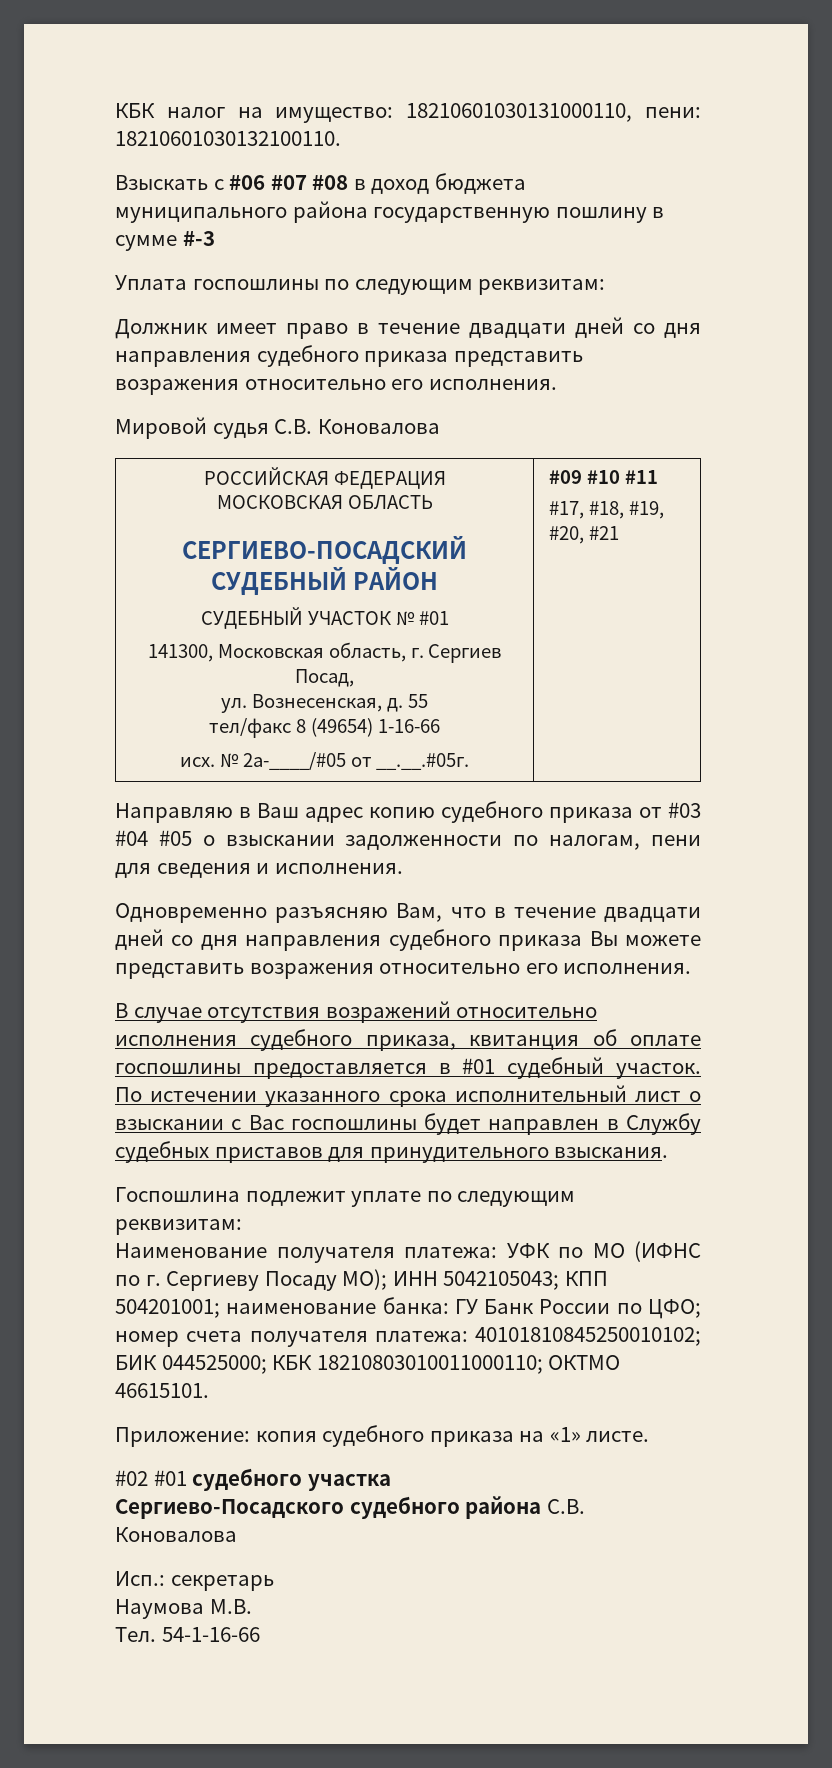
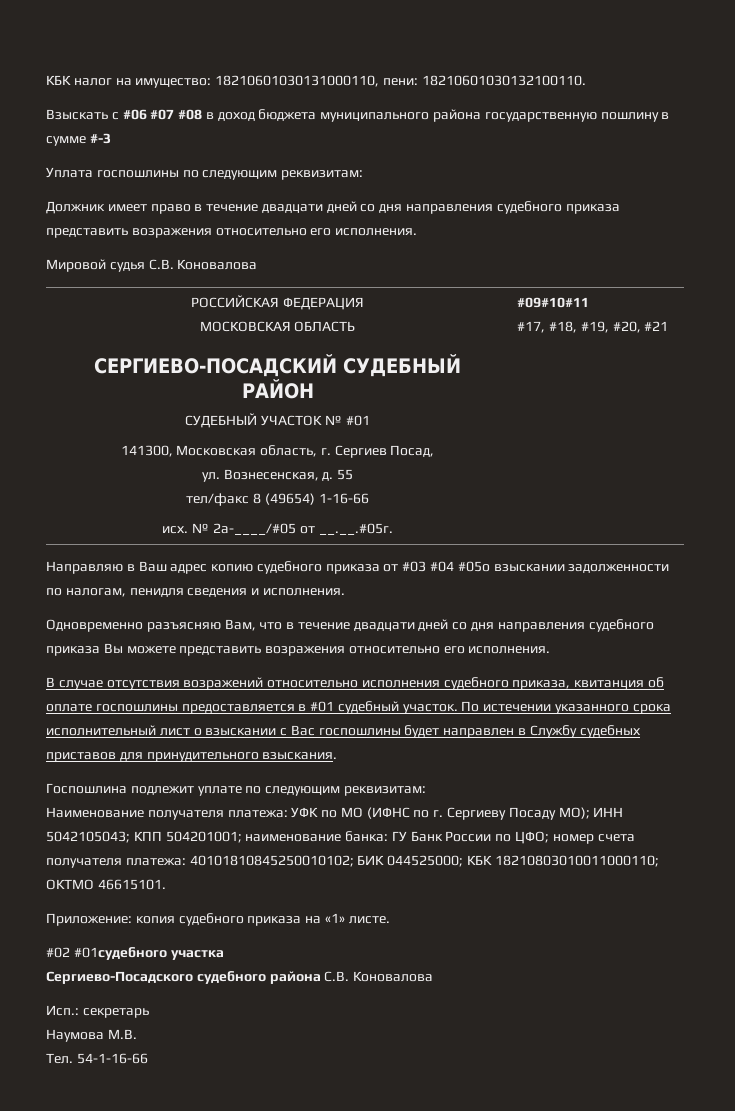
  РОССИЙСКАЯ ФЕДЕРАЦИЯ
  МОСКОВСКАЯ ОБЛАСТЬ
  СЕРГИЕВО-ПОСАДСКИЙ СУДЕБНЫЙ РАЙОН
  СУДЕБНЫЙ УЧАСТОК № #01
  141300, Московская область, г. Сергиев Посад,
  ул. Вознесенская, д. 55
  тел/факс 8 (49654) 1-16-66
- исх. № 2а-____/#05 от __.__.#05г. | #09 #10 #11
+ исх. № 2а-____/#05 от __.__.#05г. | #09#10#11
- Направляю в Ваш адрес копию судебного приказа от #03 #04 #05 о взыскании задолженности по налогам, пени для сведения и исполнения.
+ Направляю в Ваш адрес копию судебного приказа от #03 #04 #05о взыскании задолженности по налогам, пенидля сведения и исполнения.
- #02 #01 судебного участка
+ #02 #01судебного участка

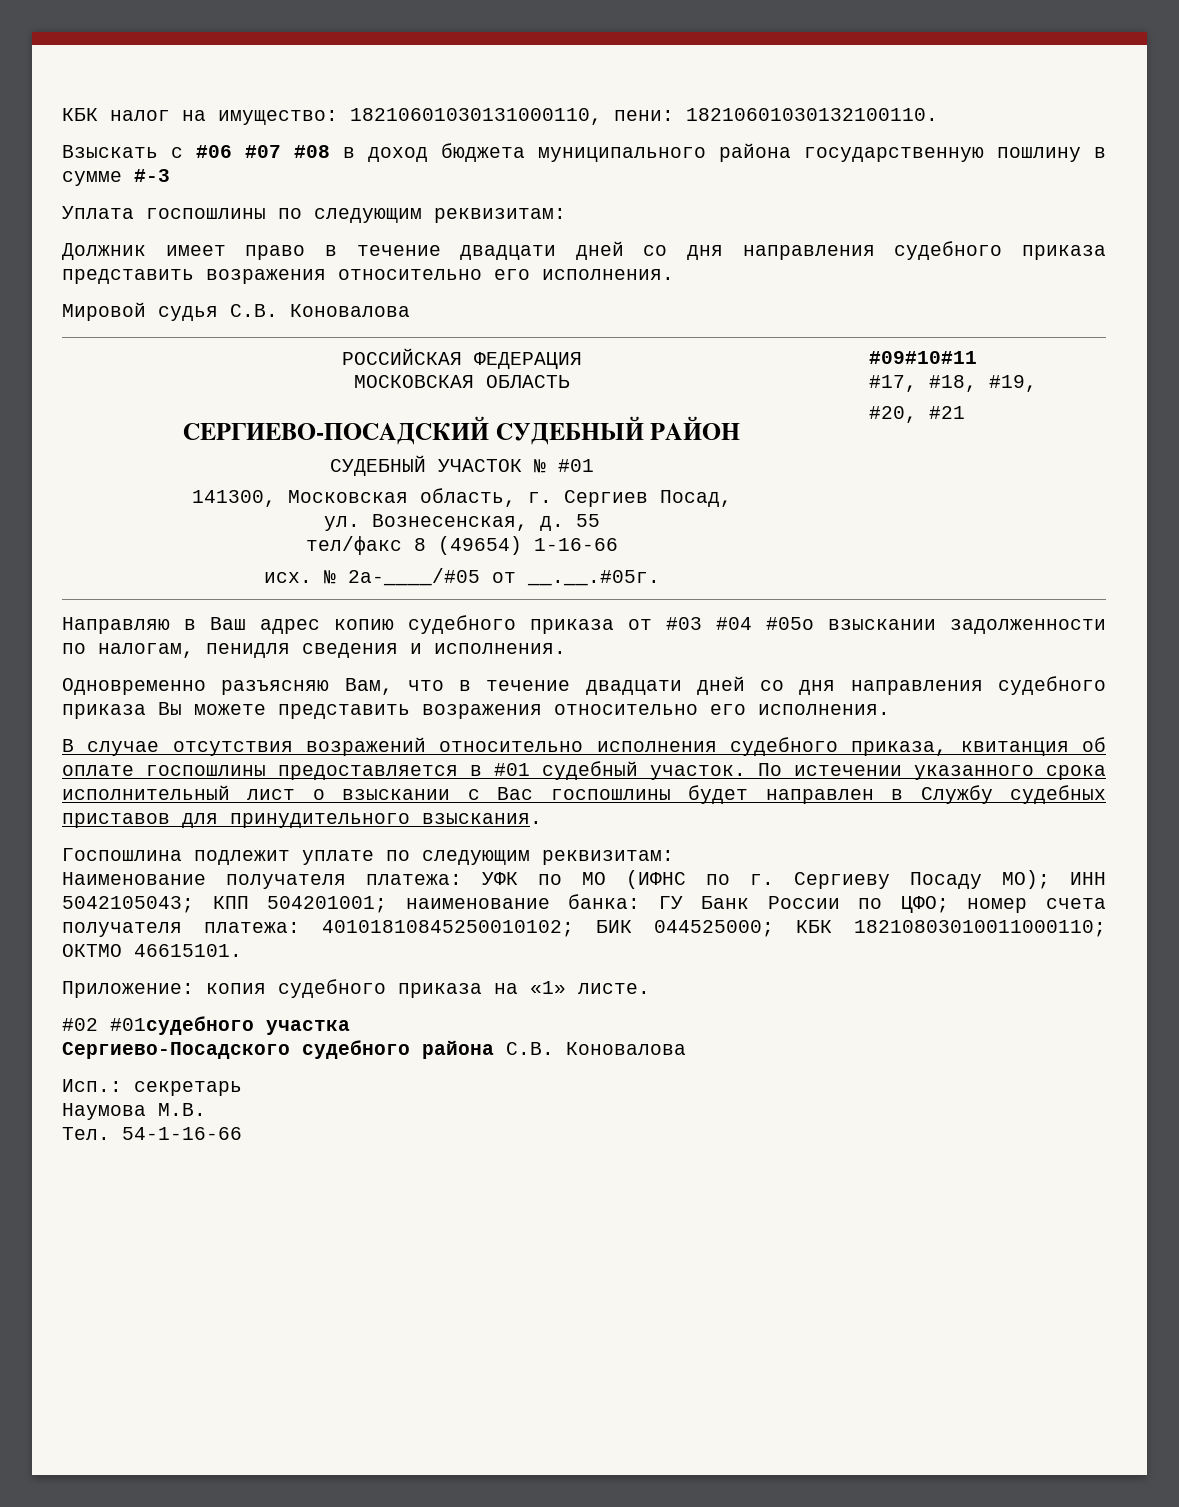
  РОССИЙСКАЯ ФЕДЕРАЦИЯ
  МОСКОВСКАЯ ОБЛАСТЬ
  СЕРГИЕВО-ПОСАДСКИЙ СУДЕБНЫЙ РАЙОН
  СУДЕБНЫЙ УЧАСТОК № #01
  141300, Московская область, г. Сергиев Посад,
  ул. Вознесенская, д. 55
  тел/факс 8 (49654) 1-16-66
  исх. № 2а-____/#05 от __.__.#05г. | #09#10#11
- #17, #18, #19, #20, #21
+ #17, #18, #19,
+ #20, #21

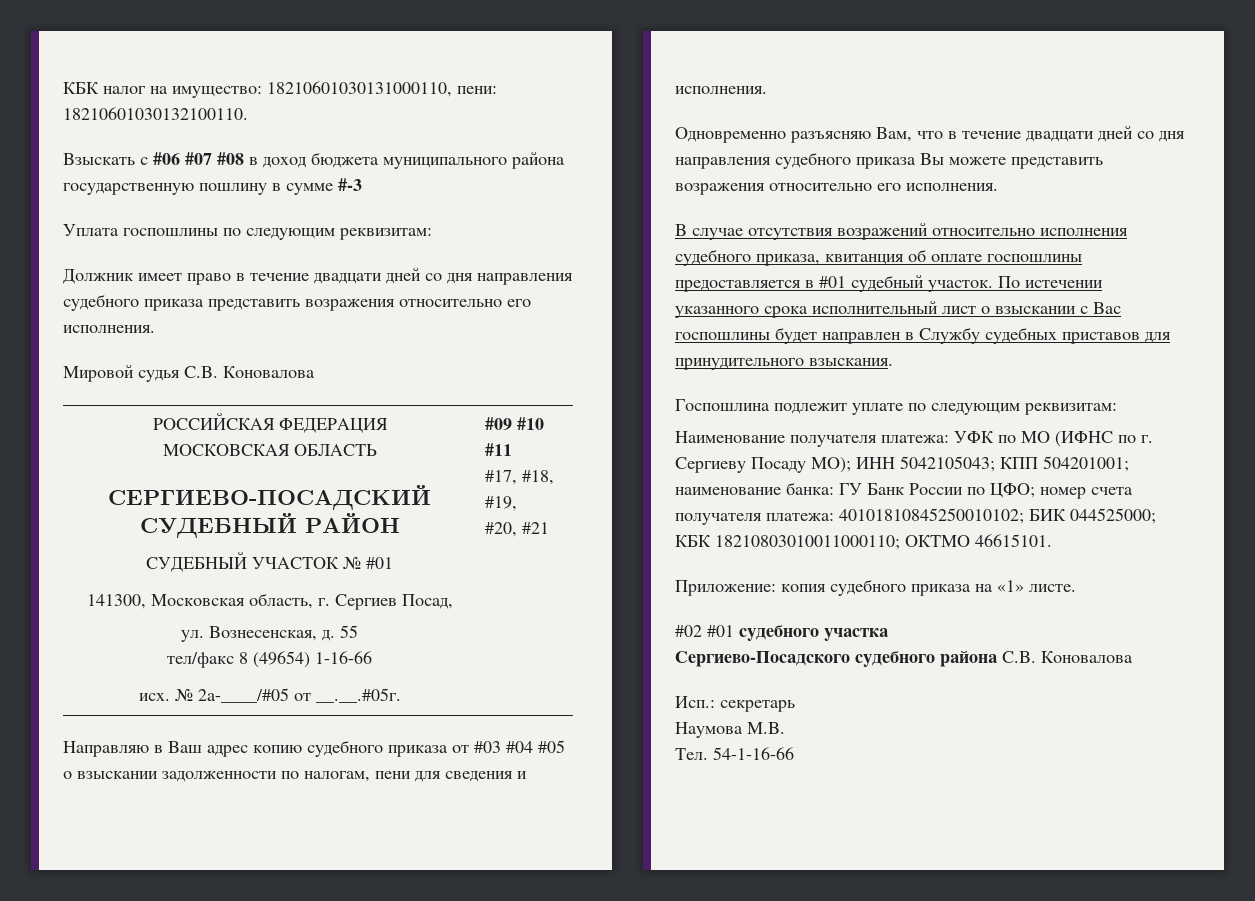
  РОССИЙСКАЯ ФЕДЕРАЦИЯ
  МОСКОВСКАЯ ОБЛАСТЬ
  СЕРГИЕВО-ПОСАДСКИЙ СУДЕБНЫЙ РАЙОН
  СУДЕБНЫЙ УЧАСТОК № #01
  141300, Московская область, г. Сергиев Посад,
  ул. Вознесенская, д. 55
  тел/факс 8 (49654) 1-16-66
- исх. № 2а-____/#05 от __.__.#05г. | #09#10#11
+ исх. № 2а-____/#05 от __.__.#05г. | #09 #10 #11
- Направляю в Ваш адрес копию судебного приказа от #03 #04 #05о взыскании задолженности по налогам, пенидля сведения и исполнения.
+ Направляю в Ваш адрес копию судебного приказа от #03 #04 #05 о взыскании задолженности по налогам, пени для сведения и исполнения.
- #02 #01судебного участка
+ #02 #01 судебного участка

